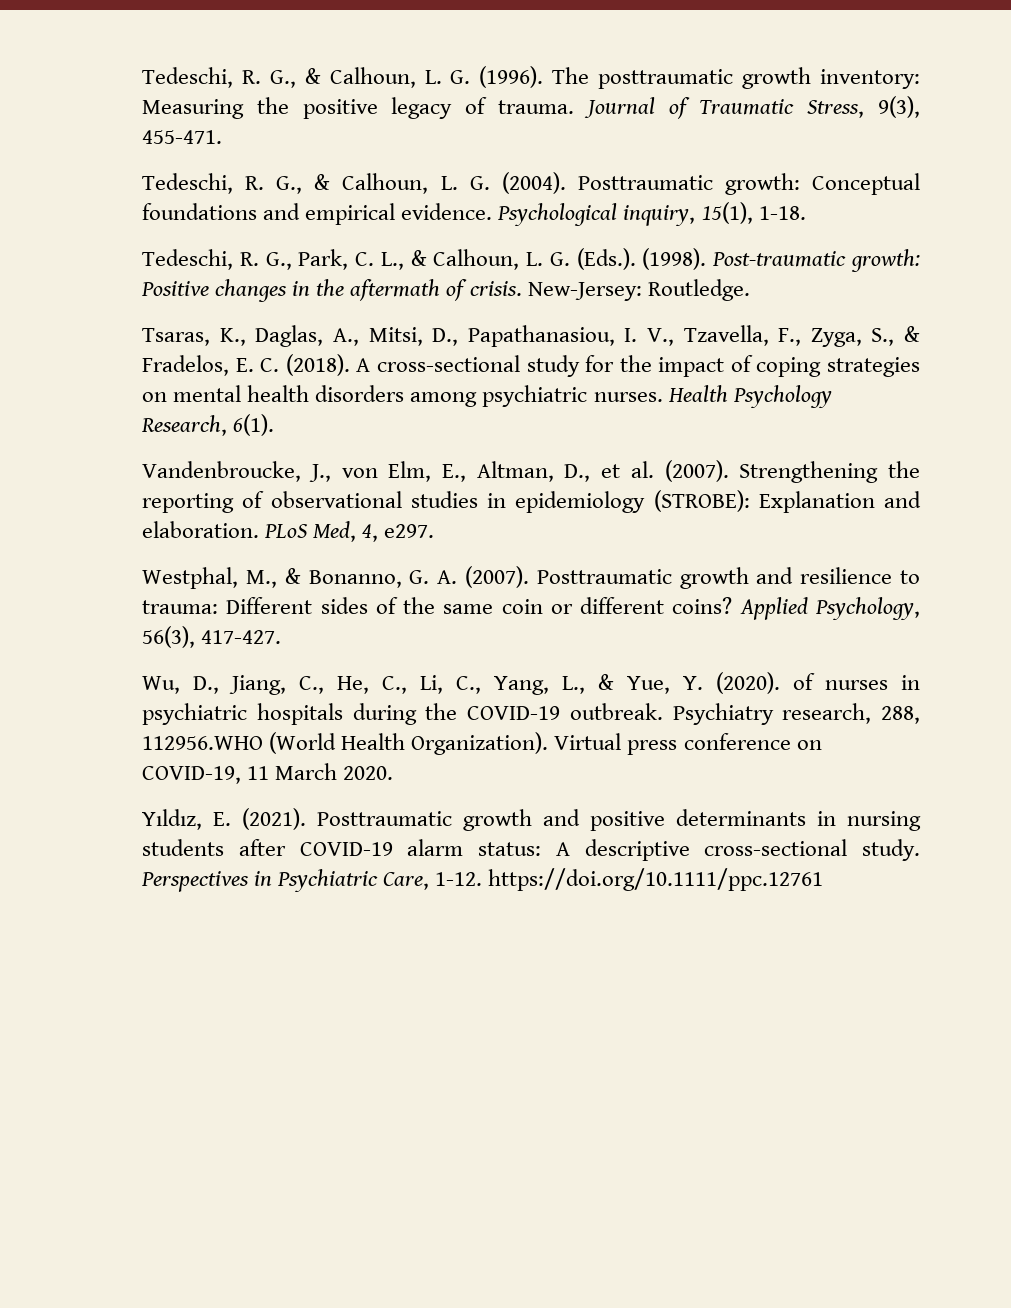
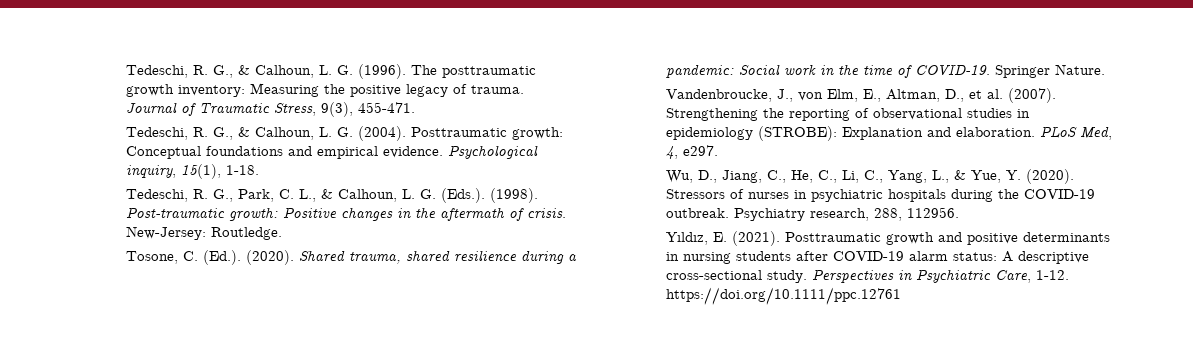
- Tsaras, K., Daglas, A., Mitsi, D., Papathanasiou, I. V., Tzavella, F., Zyga, S., & Fradelos, E. C. (2018). A cross-sectional study for the impact of coping strategies on mental health disorders among psychiatric nurses. Health Psychology Research, 6(1).
+ Tosone, C. (Ed.). (2020). Shared trauma, shared resilience during a pandemic: Social work in the time of COVID-19. Springer Nature.
- Westphal, M., & Bonanno, G. A. (2007). Posttraumatic growth and resilience to trauma: Different sides of the same coin or different coins? Applied Psychology, 56(3), 417-427.
- Wu, D., Jiang, C., He, C., Li, C., Yang, L., & Yue, Y. (2020). of nurses in psychiatric hospitals during the COVID-19 outbreak.
+ Wu, D., Jiang, C., He, C., Li, C., Yang, L., & Yue, Y. (2020). Stressors of nurses in psychiatric hospitals during the COVID-19 outbreak.
- Psychiatry research, 288, 112956.WHO (World Health Organization). Virtual press conference on COVID-19, 11 March 2020.
+ Psychiatry research, 288, 112956.

